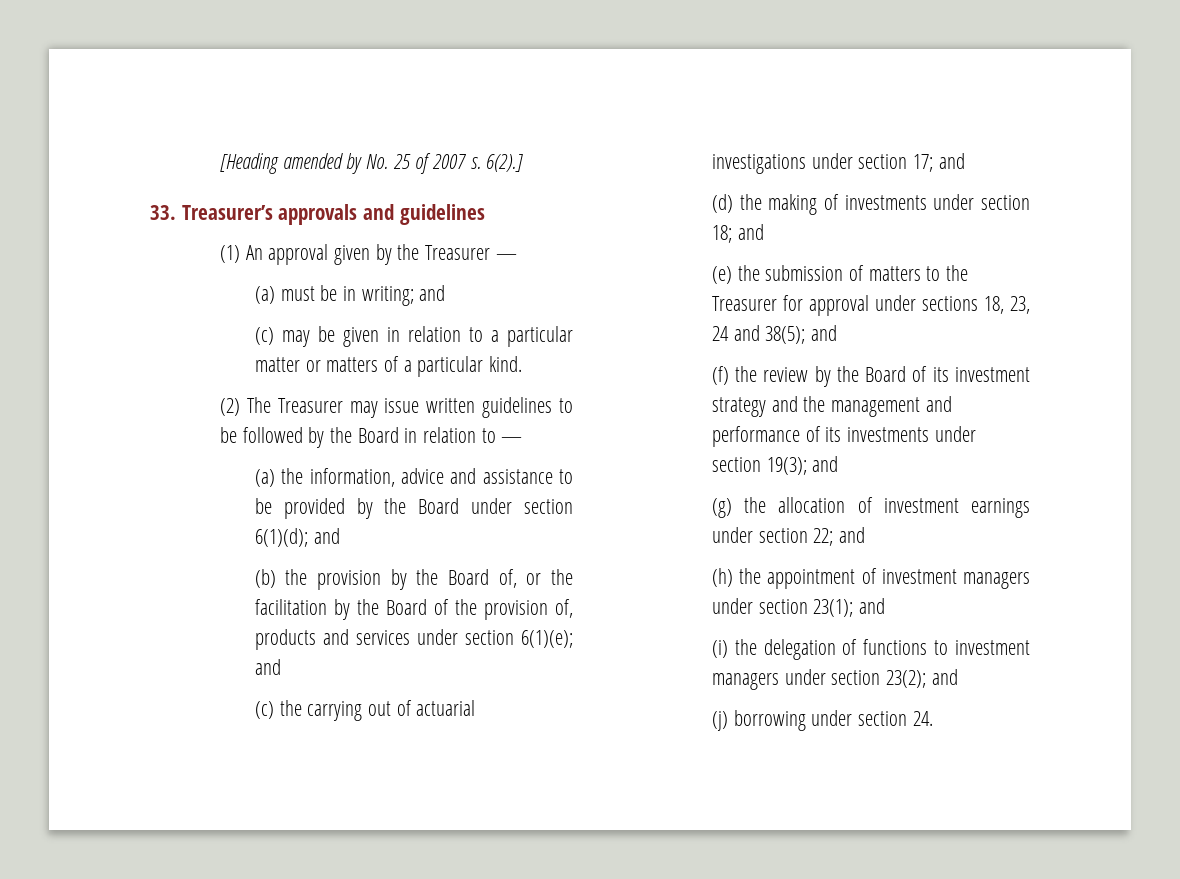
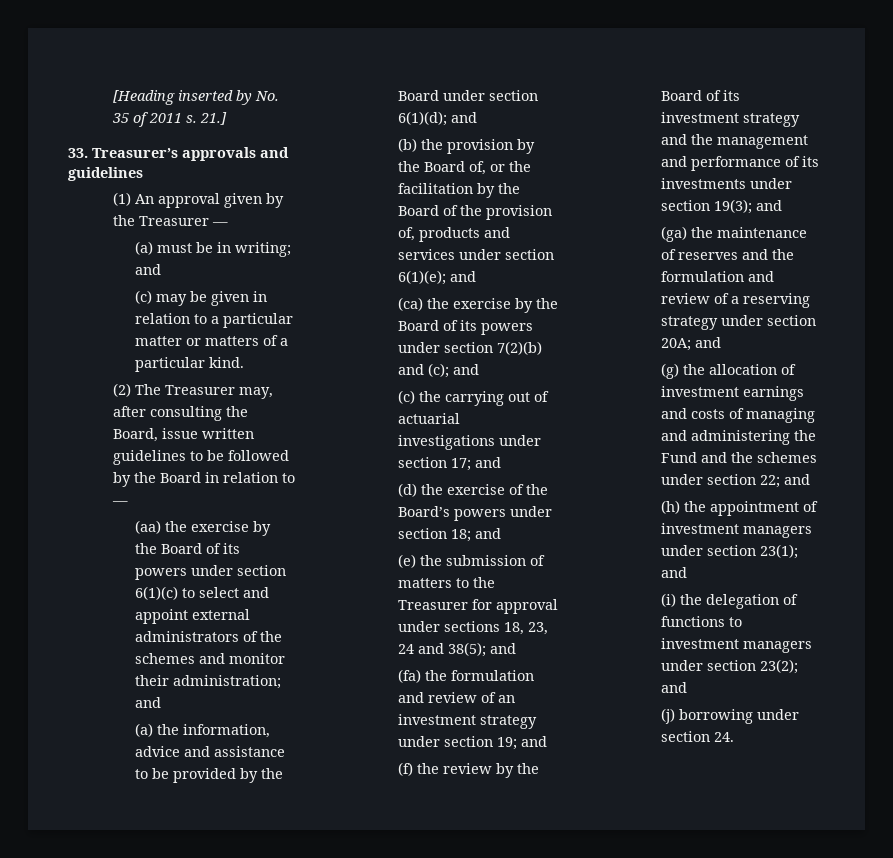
- [Heading amended by No. 25 of 2007 s. 6(2).]
+ [Heading inserted by No. 35 of 2011 s. 21.]
- (2) The Treasurer may issue written guidelines to be followed by the Board in relation to —
+ (2) The Treasurer may, after consulting the Board, issue written guidelines to be followed by the Board in relation to —
+ (aa) the exercise by the Board of its powers under section 6(1)(c) to select and appoint external administrators of the schemes and monitor their administration; and
+ (ca) the exercise by the Board of its powers under section 7(2)(b) and (c); and
- (d) the making of investments under section 18; and
+ (d) the exercise of the Board’s powers under section 18; and
+ (fa) the formulation and review of an investment strategy under section 19; and
+ (ga) the maintenance of reserves and the formulation and review of a reserving strategy under section 20A; and
- (g) the allocation of investment earnings under section 22; and
+ (g) the allocation of investment earnings and costs of managing and administering the Fund and the schemes under section 22; and

